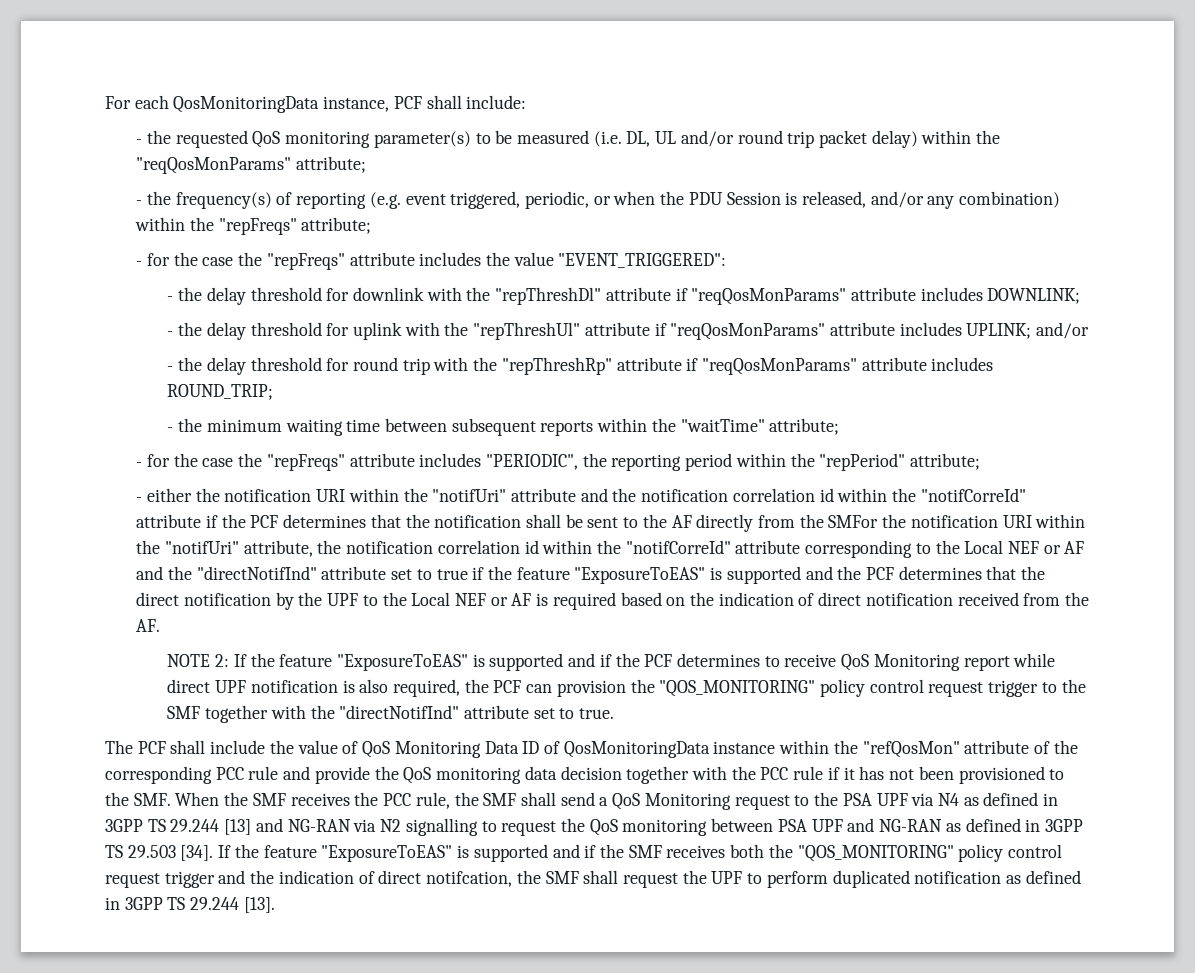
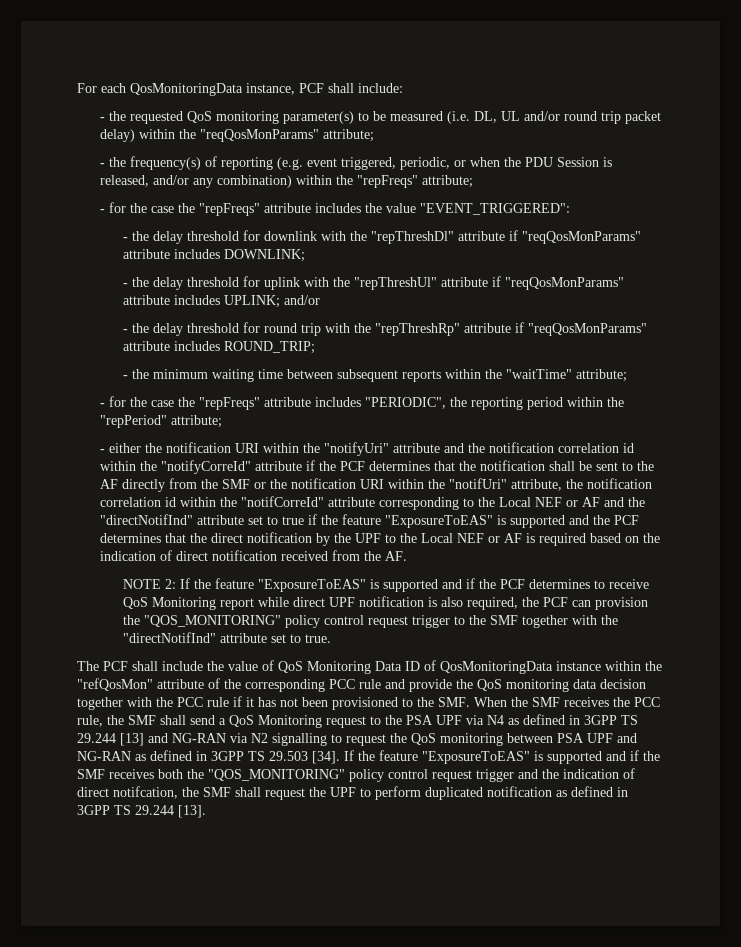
- - either the notification URI within the "notifUri" attribute and the notification correlation id within the "notifCorreId" attribute if the PCF determines that the notification shall be sent to the AF directly from the SMFor the notification URI within the "notifUri" attribute, the notification correlation id within the "notifCorreId" attribute corresponding to the Local NEF or AF and the "directNotifInd" attribute set to true if the feature "ExposureToEAS" is supported and the PCF determines that the direct notification by the UPF to the Local NEF or AF is required based on the indication of direct notification received from the AF.
+ - either the notification URI within the "notifyUri" attribute and the notification correlation id within the "notifyCorreId" attribute if the PCF determines that the notification shall be sent to the AF directly from the SMF or the notification URI within the "notifUri" attribute, the notification correlation id within the "notifCorreId" attribute corresponding to the Local NEF or AF and the "directNotifInd" attribute set to true if the feature "ExposureToEAS" is supported and the PCF determines that the direct notification by the UPF to the Local NEF or AF is required based on the indication of direct notification received from the AF.

